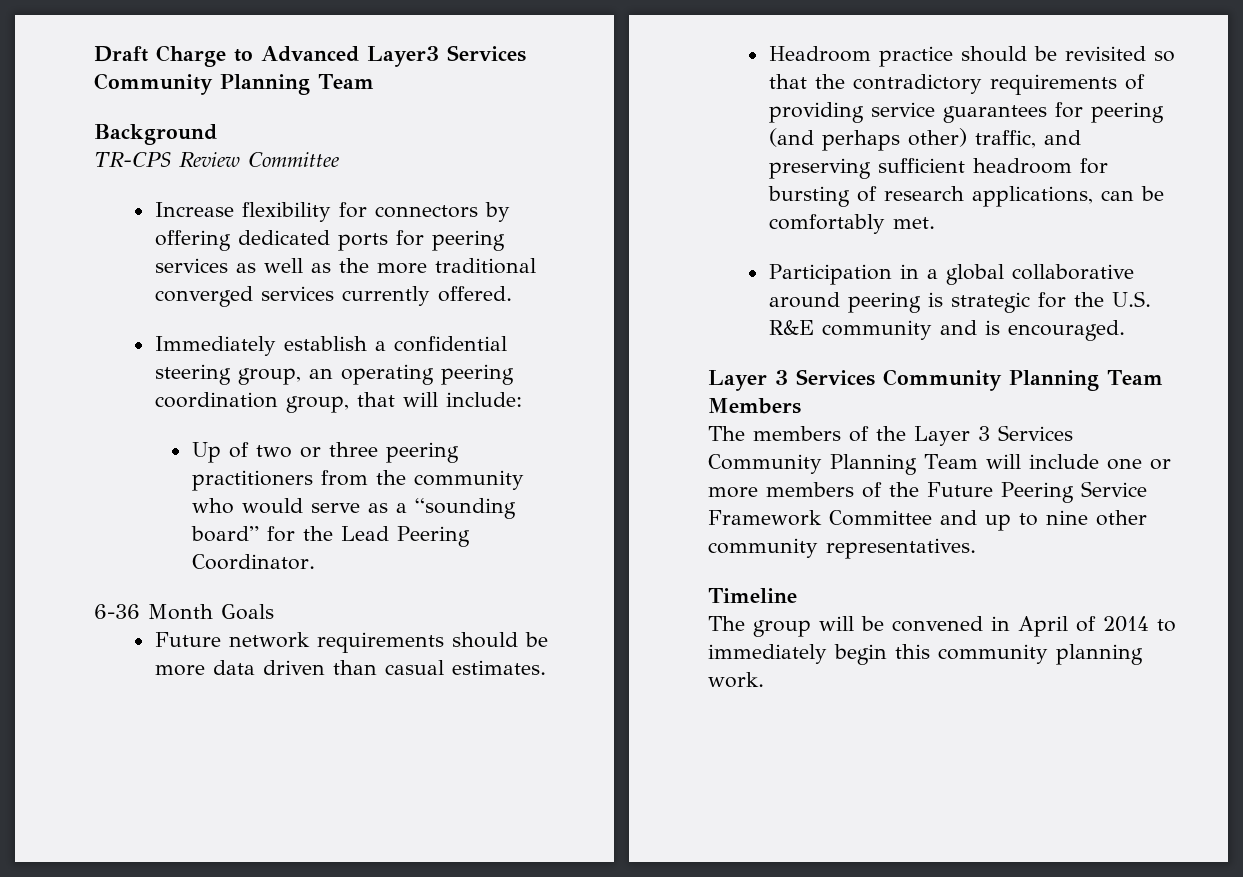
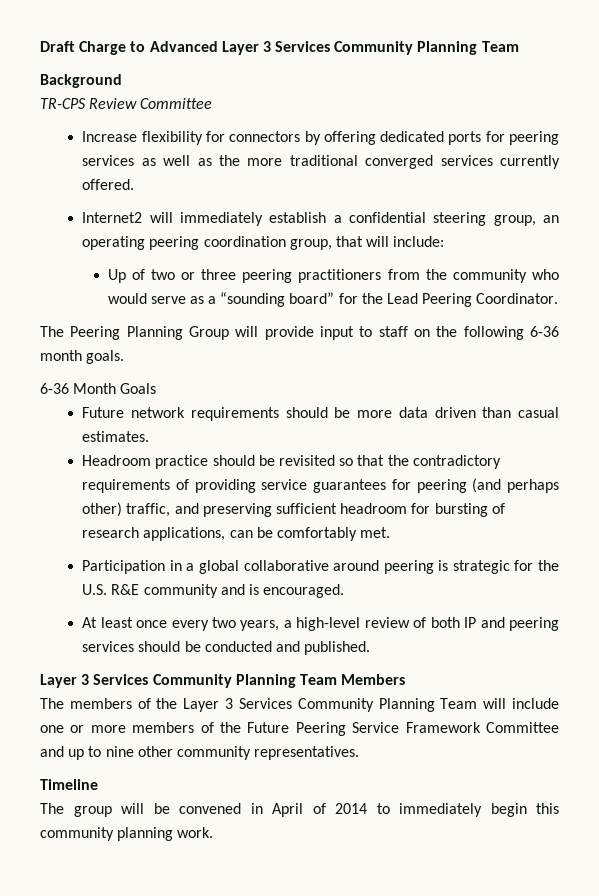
- Draft Charge to Advanced Layer3 Services Community Planning Team
+ Draft Charge to Advanced Layer 3 Services Community Planning Team
- Immediately establish a confidential steering group, an operating peering coordination group, that will include:
+ Internet2 will immediately establish a confidential steering group, an operating peering coordination group, that will include:
+ The Peering Planning Group will provide input to staff on the following 6-36 month goals.
+ At least once every two years, a high-level review of both IP and peering services should be conducted and published.

